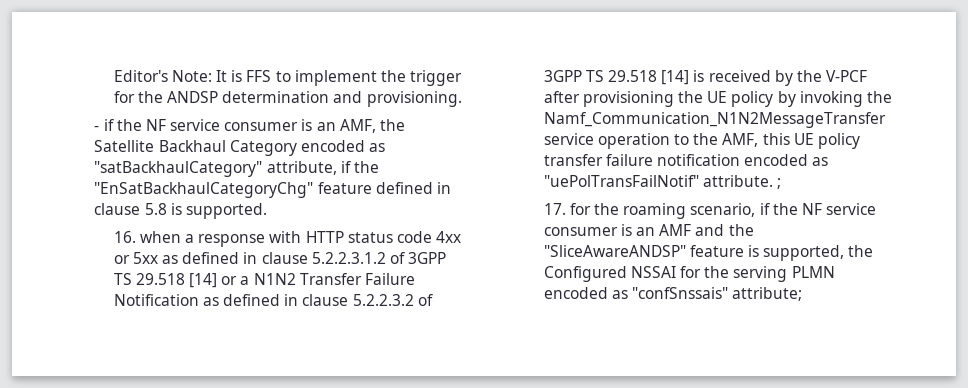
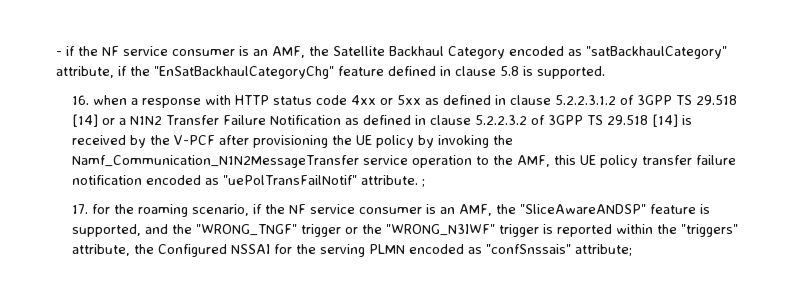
- Editor's Note: It is FFS to implement the trigger for the ANDSP determination and provisioning.
- 17. for the roaming scenario, if the NF service consumer is an AMF and the "SliceAwareANDSP" feature is supported, the Configured NSSAI for the serving PLMN encoded as "confSnssais" attribute;
+ 17. for the roaming scenario, if the NF service consumer is an AMF, the "SliceAwareANDSP" feature is supported, and the "WRONG_TNGF" trigger or the "WRONG_N3IWF" trigger is reported within the "triggers" attribute, the Configured NSSAI for the serving PLMN encoded as "confSnssais" attribute;

